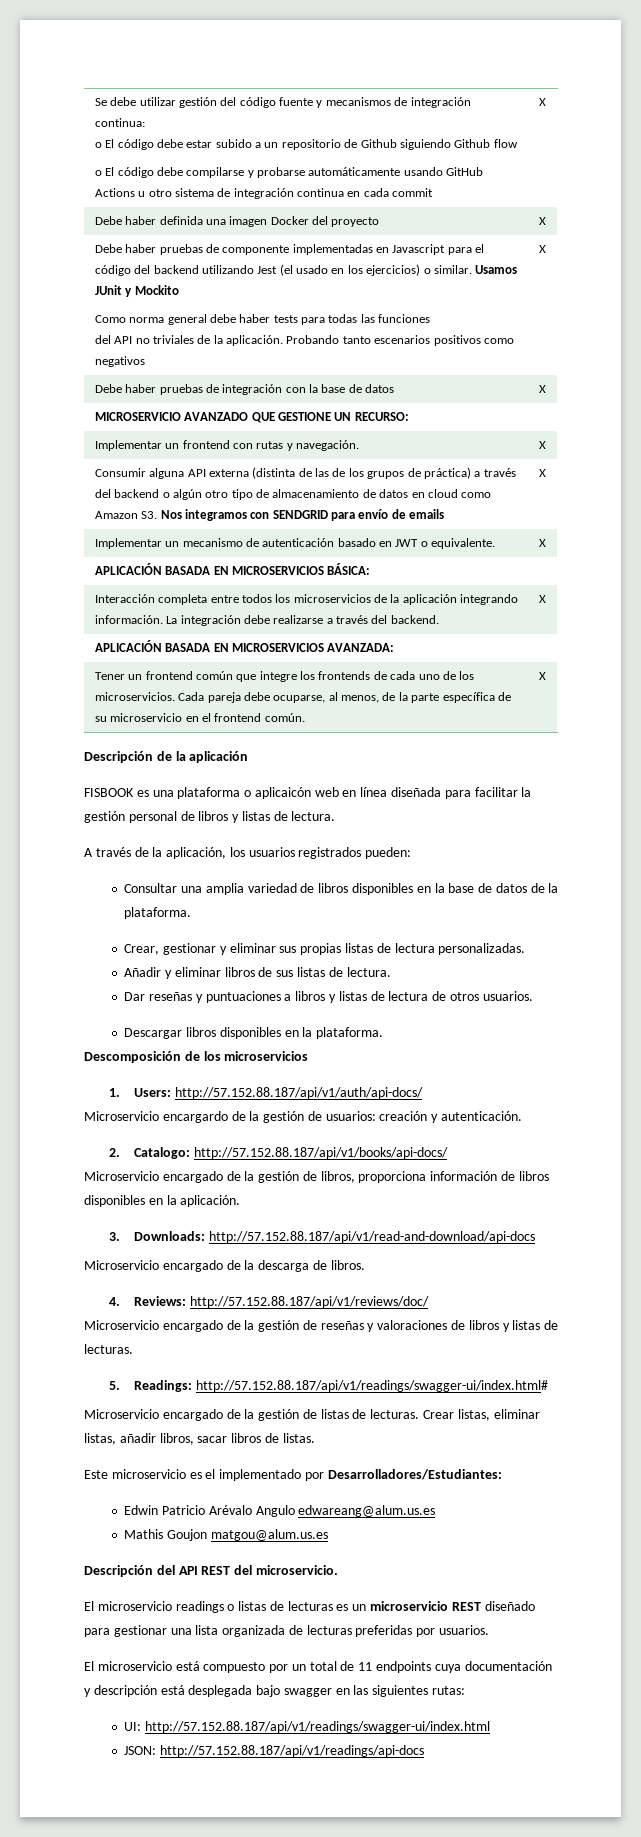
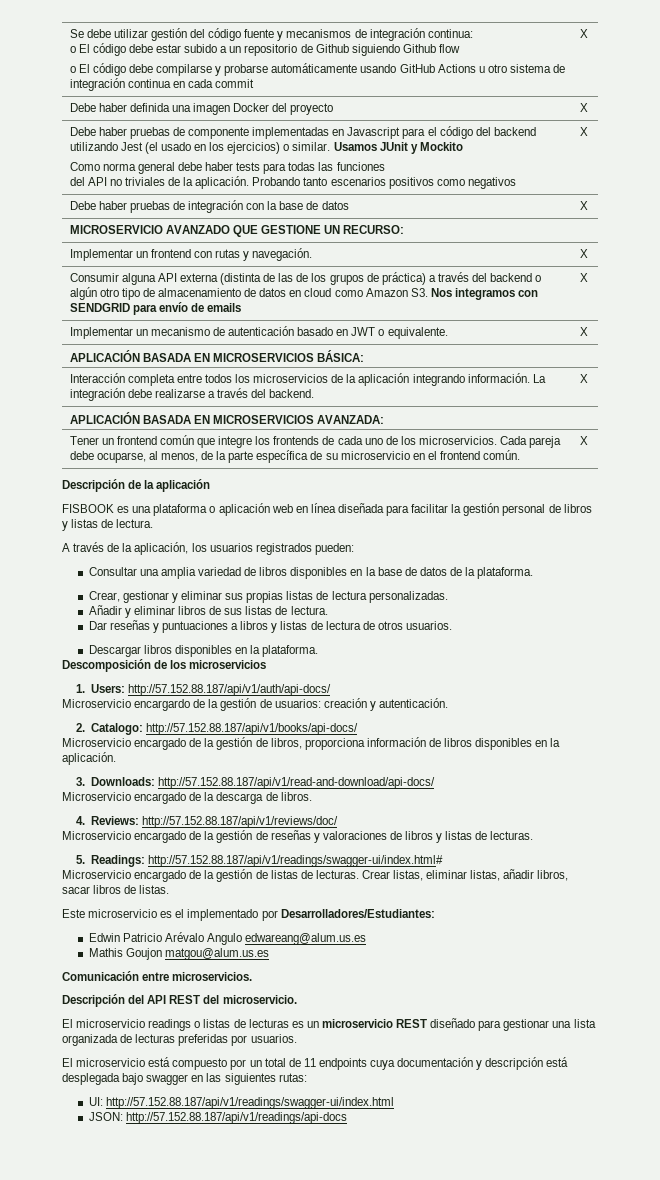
- FISBOOK es una plataforma o aplicaicón web en línea diseñada para facilitar la gestión personal de libros y listas de lectura.
+ FISBOOK es una plataforma o aplicación web en línea diseñada para facilitar la gestión personal de libros y listas de lectura.
- 3. Downloads: http://57.152.88.187/api/v1/read-and-download/api-docs
+ 3. Downloads: http://57.152.88.187/api/v1/read-and-download/api-docs/
+ Comunicación entre microservicios.

